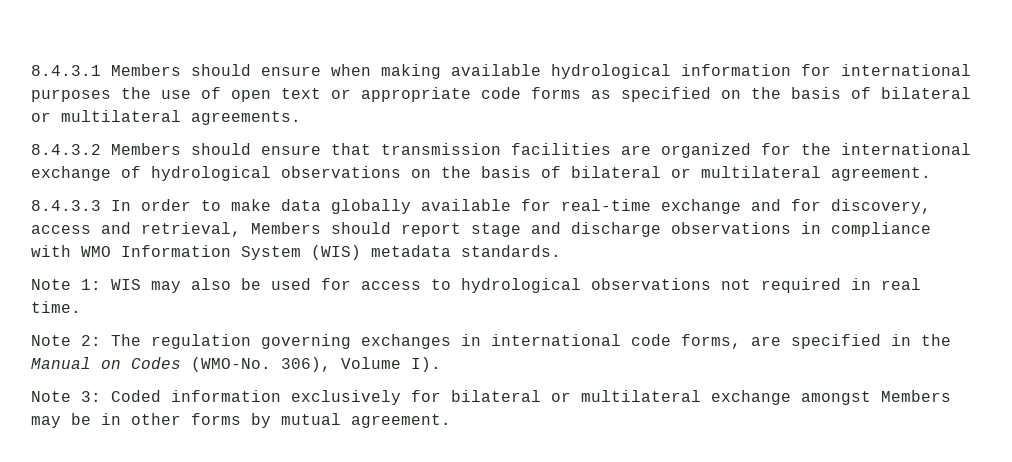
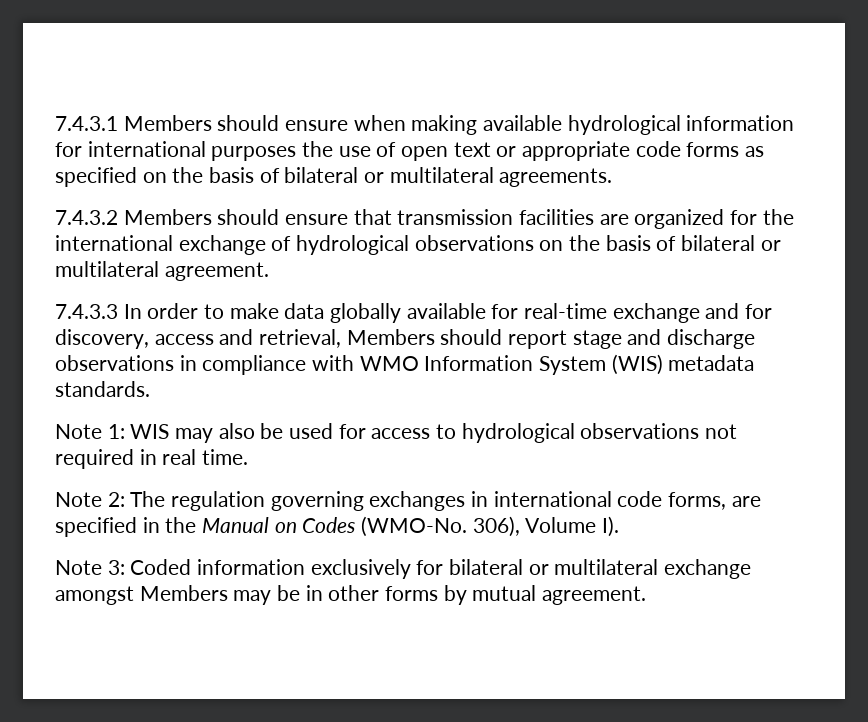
- 8.4.3.1 Members should ensure when making available hydrological information for international purposes the use of open text or appropriate code forms as specified on the basis of bilateral or multilateral agreements.
+ 7.4.3.1 Members should ensure when making available hydrological information for international purposes the use of open text or appropriate code forms as specified on the basis of bilateral or multilateral agreements.
- 8.4.3.2 Members should ensure that transmission facilities are organized for the international exchange of hydrological observations on the basis of bilateral or multilateral agreement.
+ 7.4.3.2 Members should ensure that transmission facilities are organized for the international exchange of hydrological observations on the basis of bilateral or multilateral agreement.
- 8.4.3.3 In order to make data globally available for real-time exchange and for discovery, access and retrieval, Members should report stage and discharge observations in compliance with WMO Information System (WIS) metadata standards.
+ 7.4.3.3 In order to make data globally available for real-time exchange and for discovery, access and retrieval, Members should report stage and discharge observations in compliance with WMO Information System (WIS) metadata standards.

